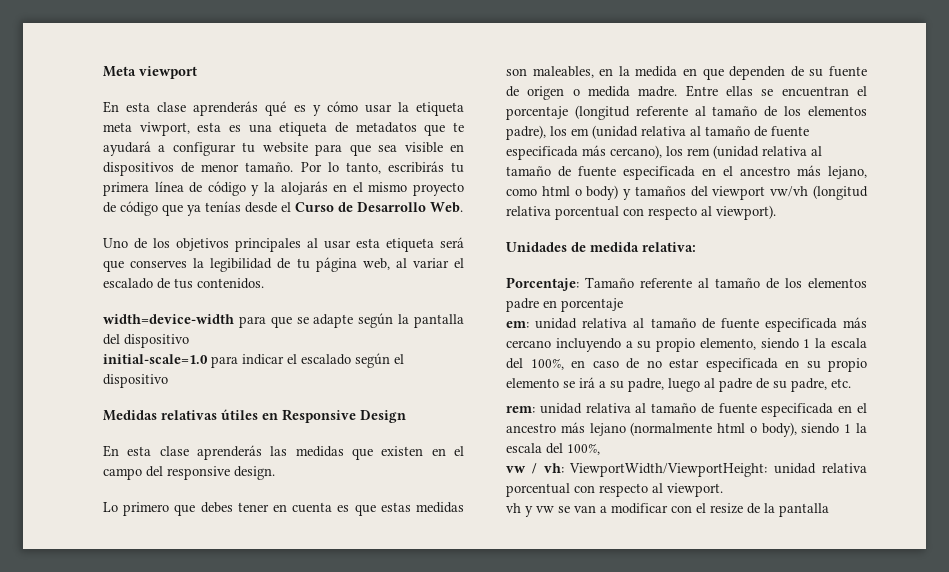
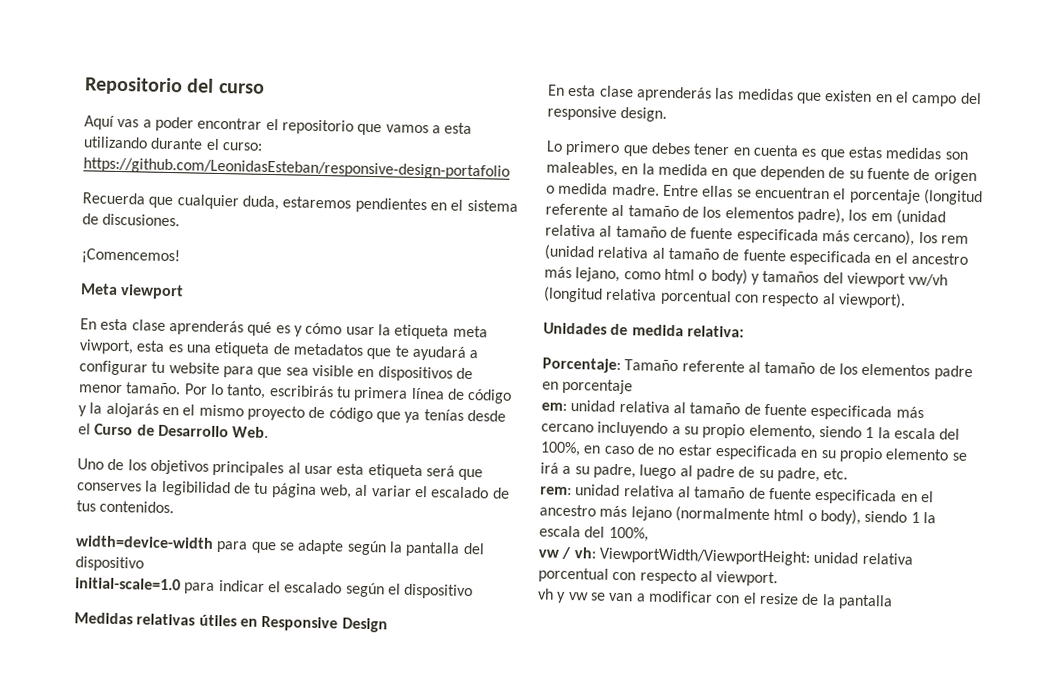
+ Repositorio del curso
+ Aquí vas a poder encontrar el repositorio que vamos a esta utilizando durante el curso: https://github.com/LeonidasEsteban/responsive-design-portafolio
+ Recuerda que cualquier duda, estaremos pendientes en el sistema de discusiones.
+ ¡Comencemos!

